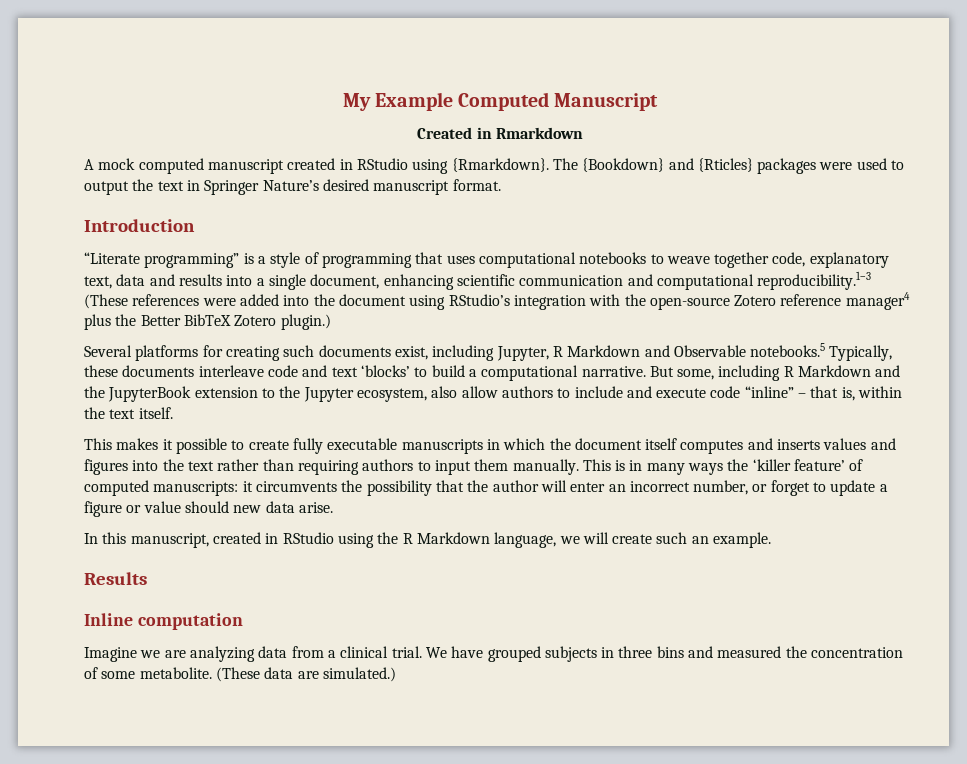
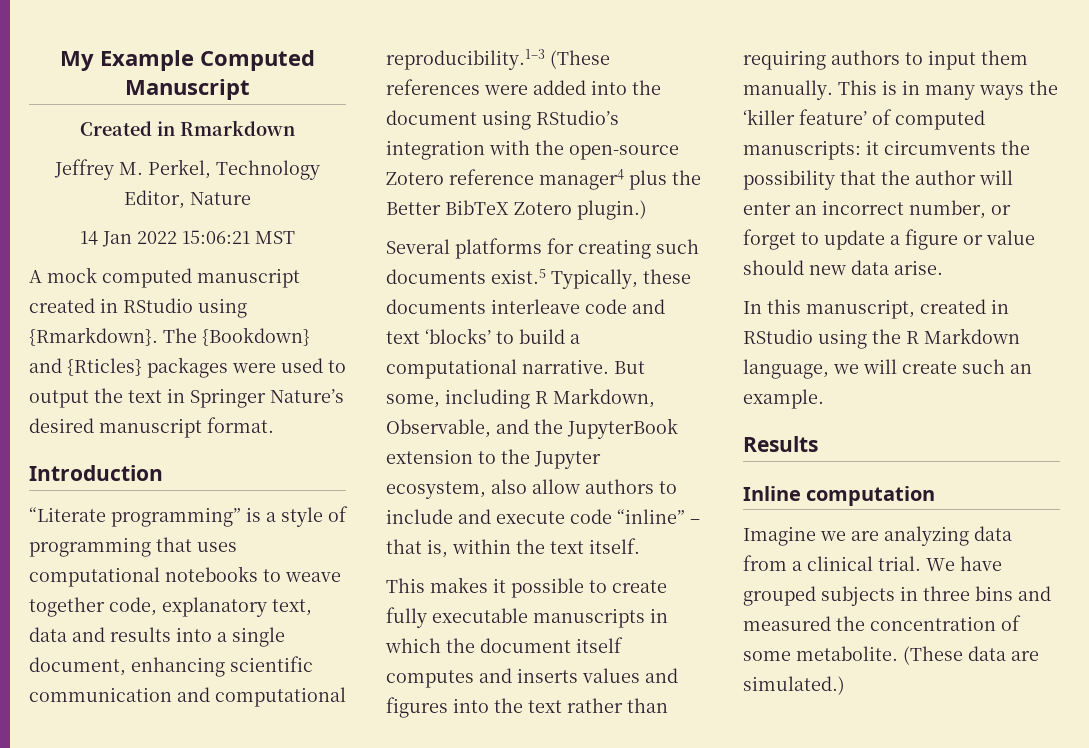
+ Jeffrey M. Perkel, Technology Editor, Nature
+ 14 Jan 2022 15:06:21 MST
- Several platforms for creating such documents exist, including Jupyter, R Markdown and Observable notebooks.5 Typically, these documents interleave code and text ‘blocks’ to build a computational narrative.
+ Several platforms for creating such documents exist.5 Typically, these documents interleave code and text ‘blocks’ to build a computational narrative.
- But some, including R Markdown and the JupyterBook extension to the Jupyter ecosystem, also allow authors to include and execute code “inline” – that is, within the text itself.
+ But some, including R Markdown, Observable, and the JupyterBook extension to the Jupyter ecosystem, also allow authors to include and execute code “inline” – that is, within the text itself.

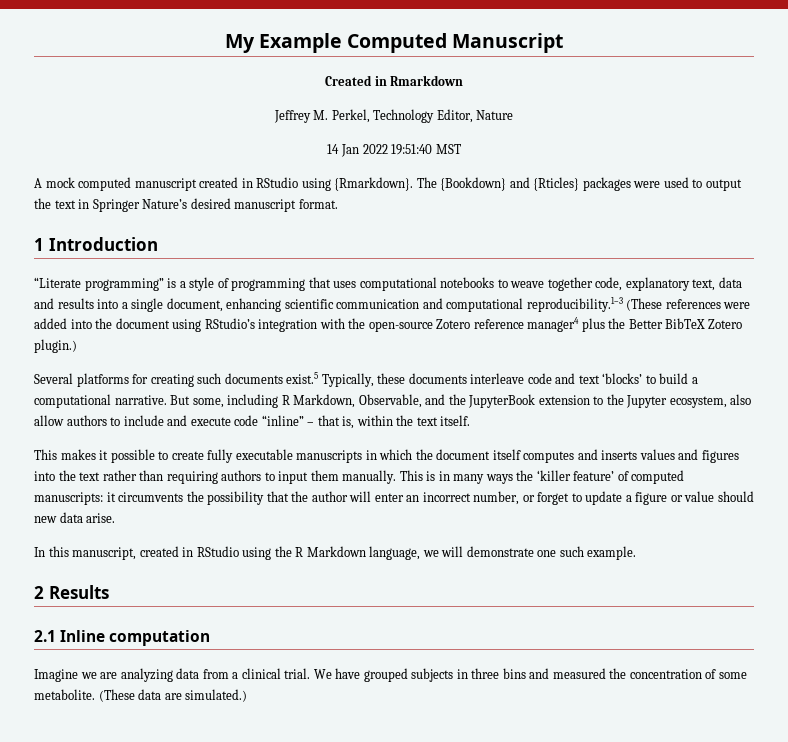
- 14 Jan 2022 15:06:21 MST
+ 14 Jan 2022 19:51:40 MST
- Introduction
+ 1 Introduction
- In this manuscript, created in RStudio using the R Markdown language, we will create such an example.
+ In this manuscript, created in RStudio using the R Markdown language, we will demonstrate one such example.
- Results
+ 2 Results
- Inline computation
+ 2.1 Inline computation

